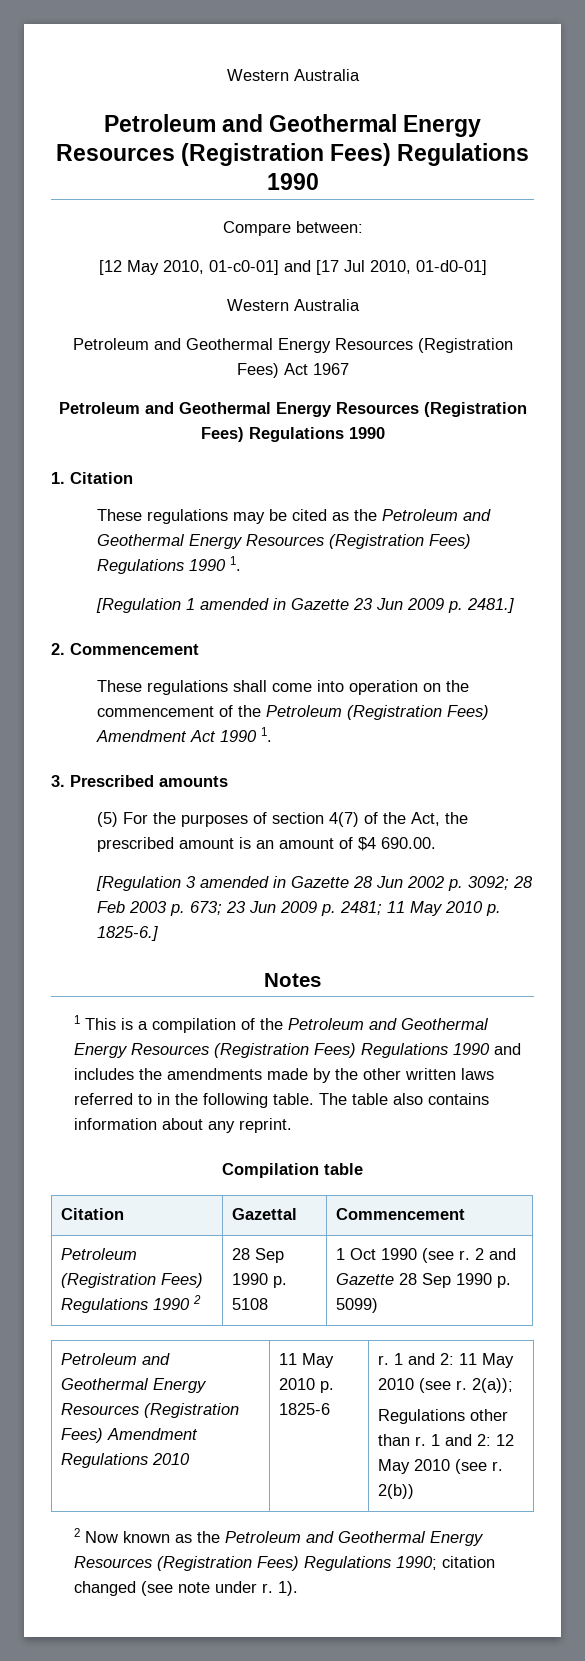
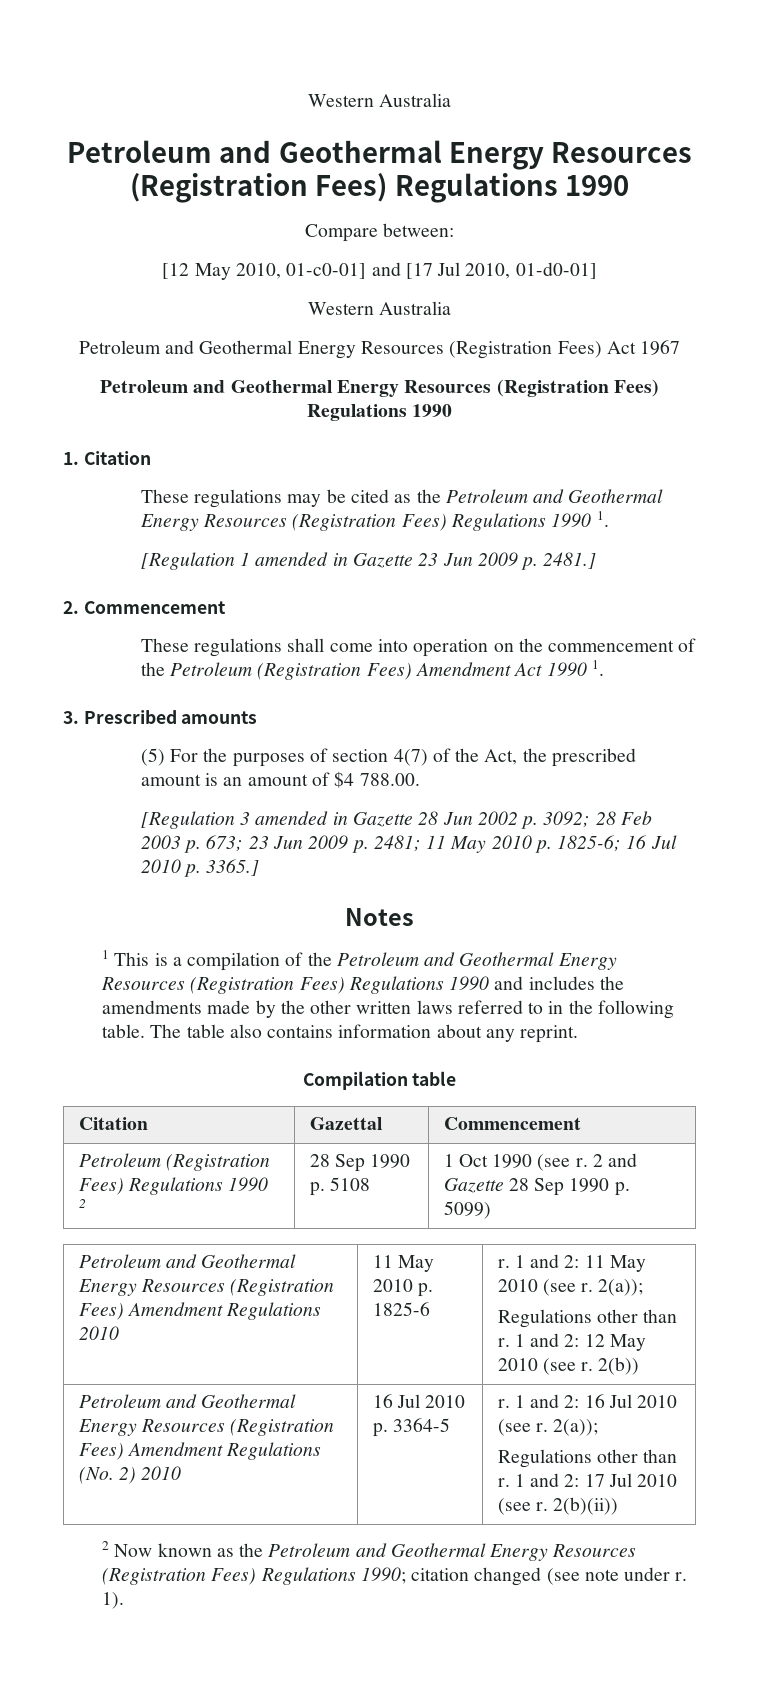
- (5) For the purposes of section 4(7) of the Act, the prescribed amount is an amount of $4 690.00.
+ (5) For the purposes of section 4(7) of the Act, the prescribed amount is an amount of $4 788.00.
- [Regulation 3 amended in Gazette 28 Jun 2002 p. 3092; 28 Feb 2003 p. 673; 23 Jun 2009 p. 2481; 11 May 2010 p. 1825-6.]
+ [Regulation 3 amended in Gazette 28 Jun 2002 p. 3092; 28 Feb 2003 p. 673; 23 Jun 2009 p. 2481; 11 May 2010 p. 1825-6; 16 Jul 2010 p. 3365.]
+ Petroleum and Geothermal Energy Resources (Registration Fees) Amendment Regulations (No. 2) 2010 | 16 Jul 2010 p. 3364-5 | r. 1 and 2: 16 Jul 2010 (see r. 2(a));
+ Regulations other than r. 1 and 2: 17 Jul 2010 (see r. 2(b)(ii))

